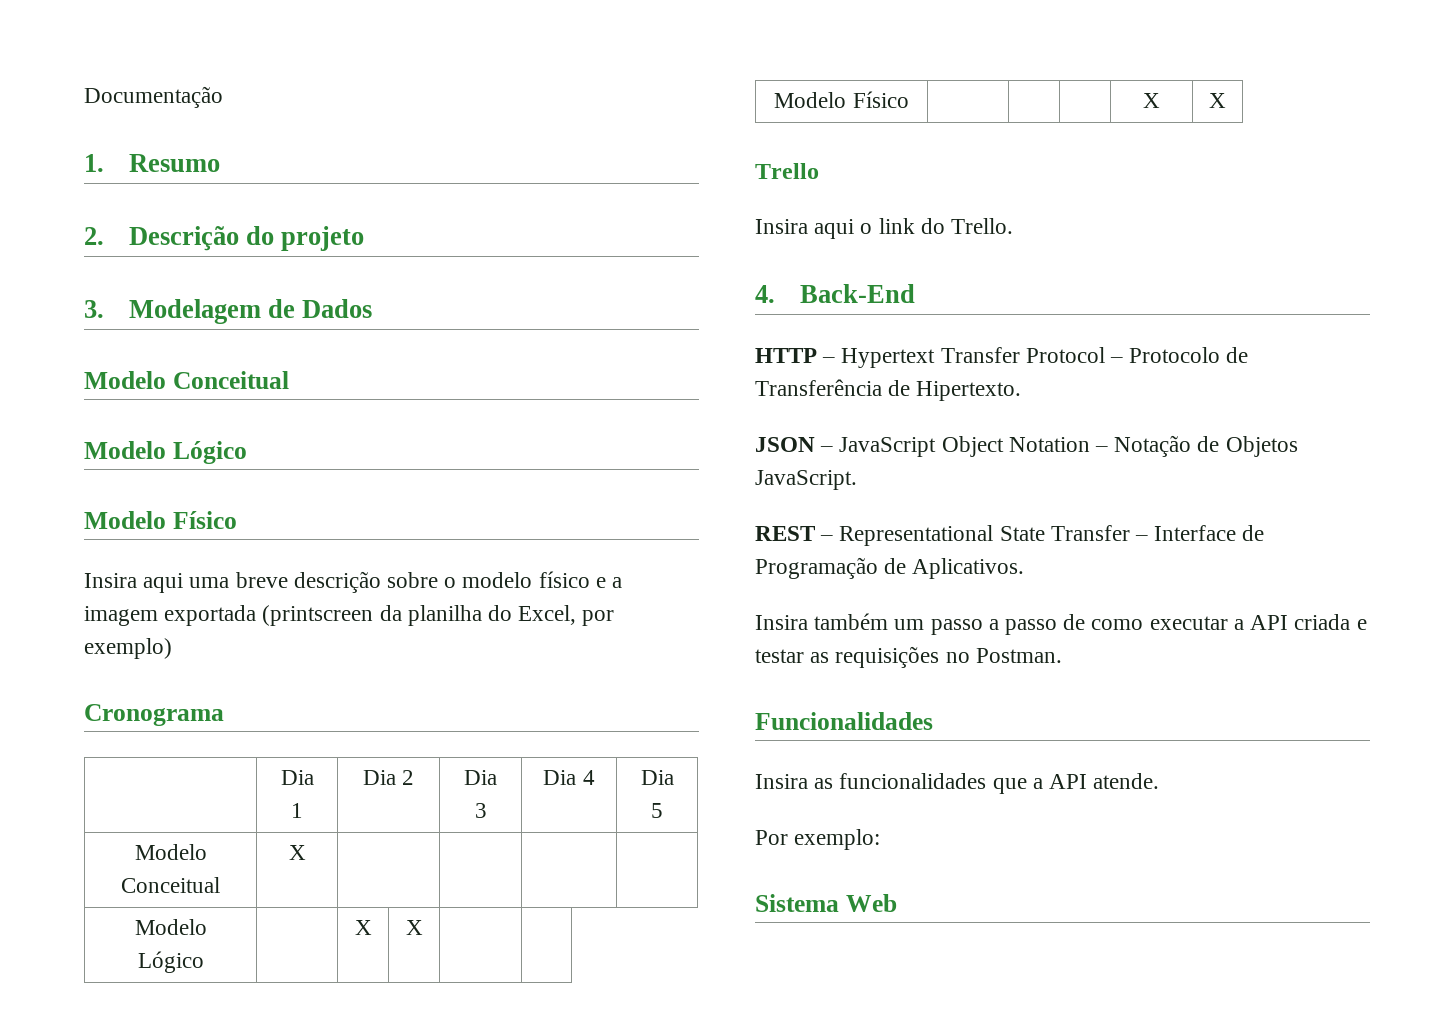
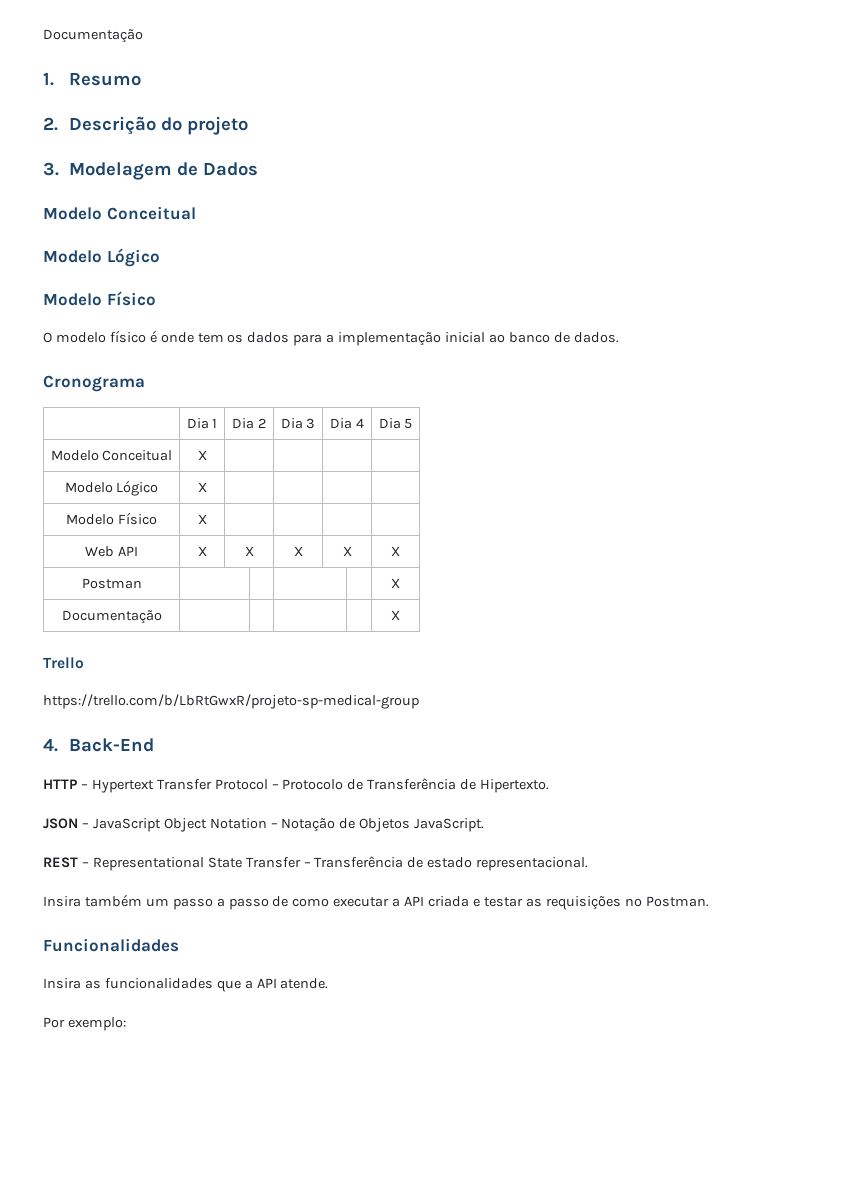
- Insira aqui uma breve descrição sobre o modelo físico e a imagem exportada (printscreen da planilha do Excel, por exemplo)
+ O modelo físico é onde tem os dados para a implementação inicial ao banco de dados.
- Modelo Lógico | | X | X | |
- Modelo Físico | | | | X | X
+ Modelo Lógico | X | | | |
+ Modelo Físico | X | | | |
+ Web API | X | X | X | X | X
+ Postman | | | | | X
+ Documentação | | | | | X
- Insira aqui o link do Trello.
+ https://trello.com/b/LbRtGwxR/projeto-sp-medical-group
- REST – Representational State Transfer – Interface de Programação de Aplicativos.
+ REST – Representational State Transfer – Transferência de estado representacional.
- Sistema Web

